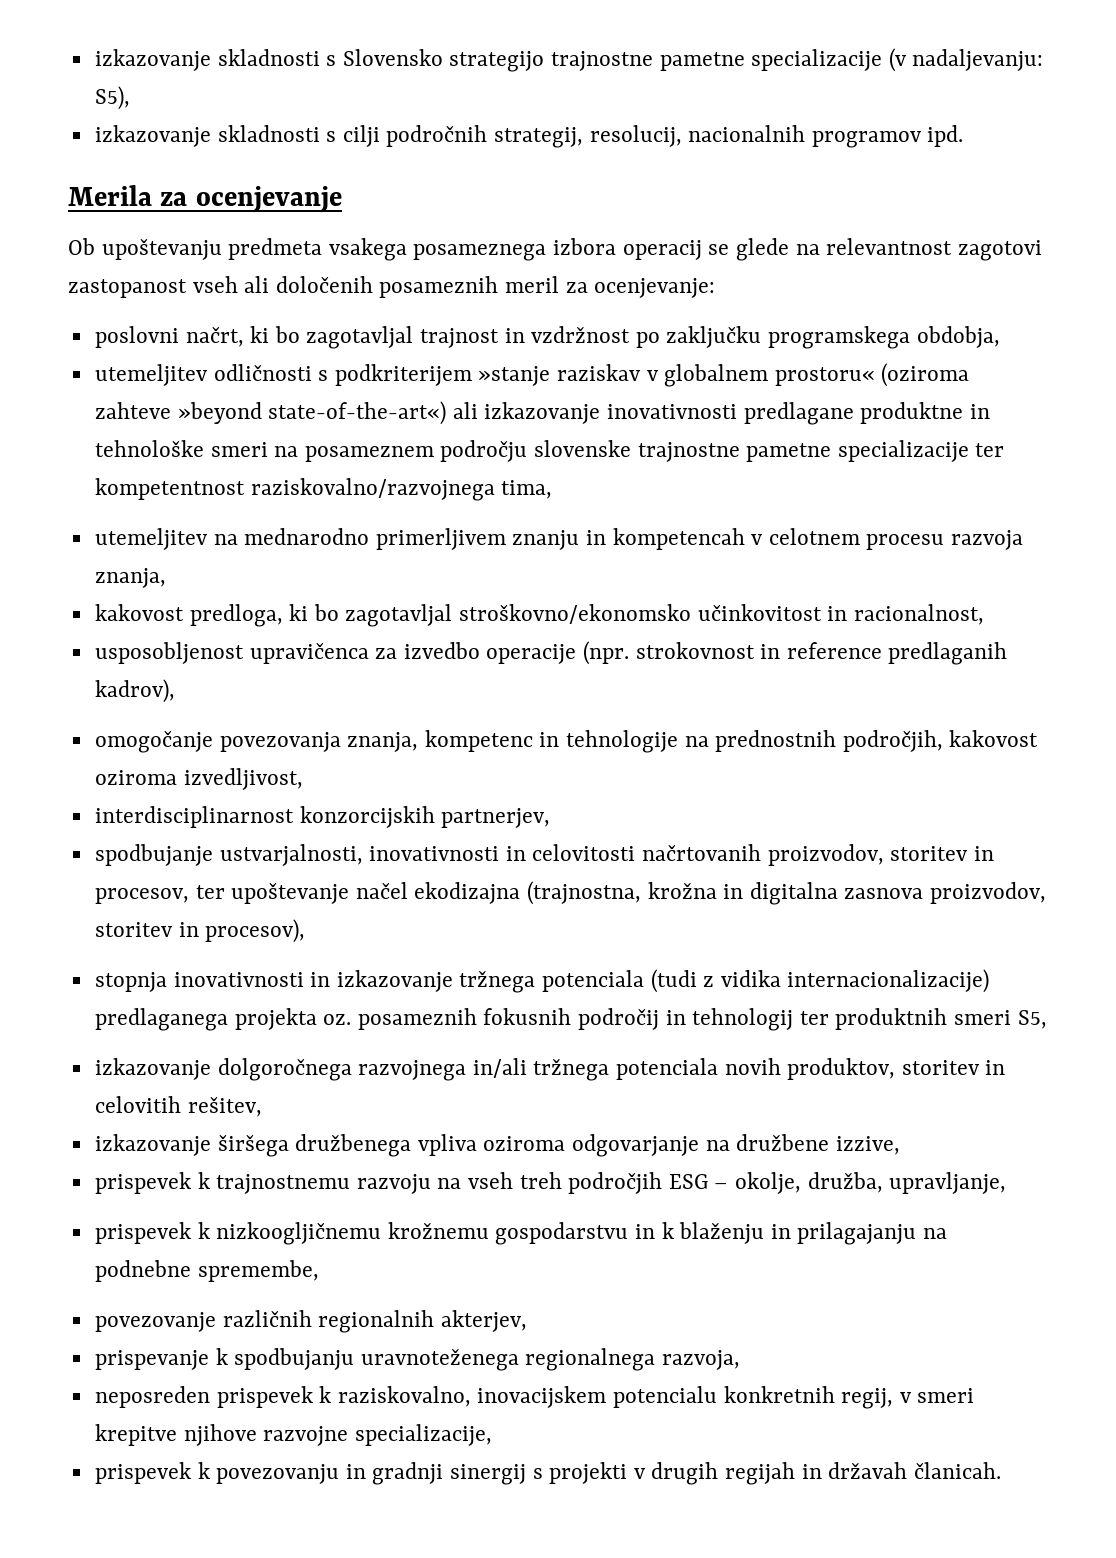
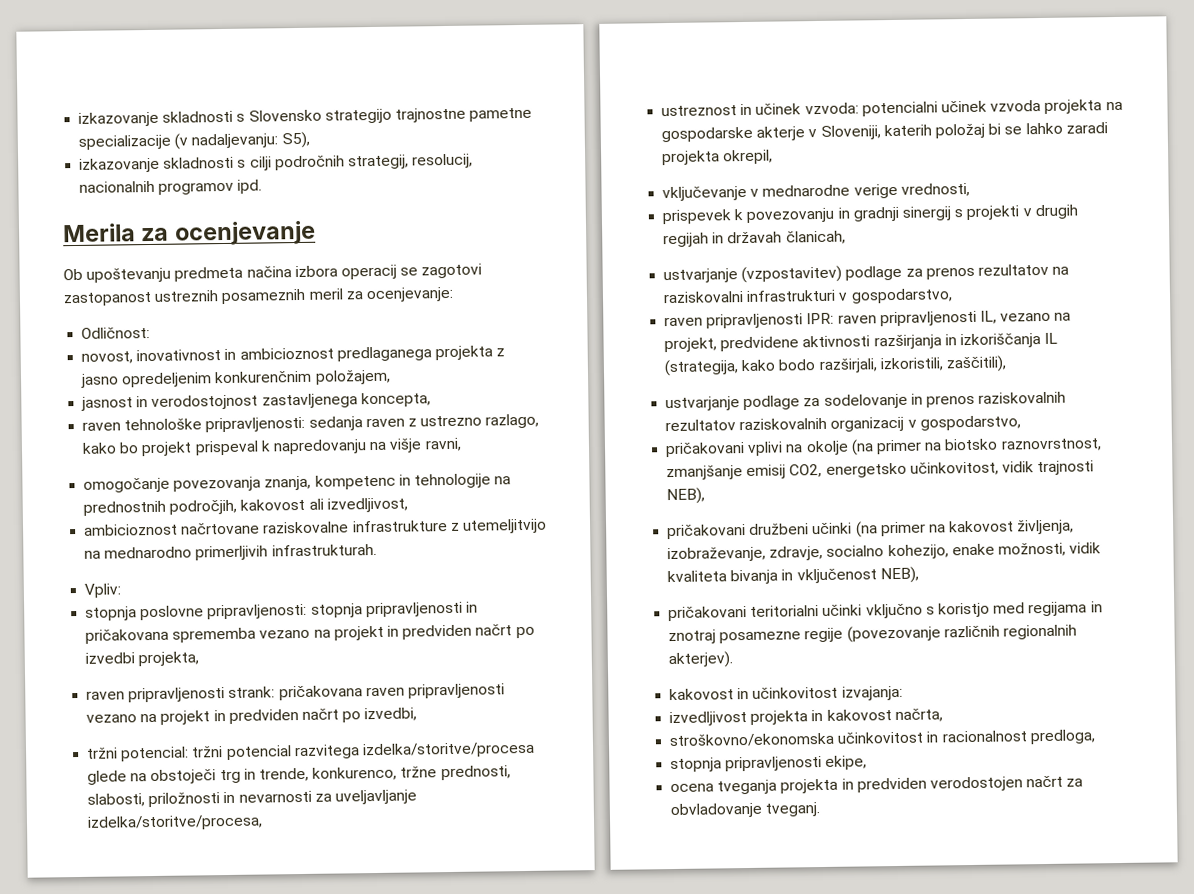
- Ob upoštevanju predmeta vsakega posameznega izbora operacij se glede na relevantnost zagotovi zastopanost vseh ali določenih posameznih meril za ocenjevanje:
- poslovni načrt, ki bo zagotavljal trajnost in vzdržnost po zaključku programskega obdobja,
- utemeljitev odličnosti s podkriterijem »stanje raziskav v globalnem prostoru« (oziroma zahteve »beyond state-of-the-art«) ali izkazovanje inovativnosti predlagane produktne in tehnološke smeri na posameznem področju slovenske trajnostne pametne specializacije ter kompetentnost raziskovalno/razvojnega tima,
- utemeljitev na mednarodno primerljivem znanju in kompetencah v celotnem procesu razvoja znanja,
- kakovost predloga, ki bo zagotavljal stroškovno/ekonomsko učinkovitost in racionalnost,
- usposobljenost upravičenca za izvedbo operacije (npr. strokovnost in reference predlaganih kadrov),
+ Ob upoštevanju predmeta načina izbora operacij se zagotovi zastopanost ustreznih posameznih meril za ocenjevanje:
+ Odličnost:
+ novost, inovativnost in ambicioznost predlaganega projekta z jasno opredeljenim konkurenčnim položajem,
+ jasnost in verodostojnost zastavljenega koncepta,
+ raven tehnološke pripravljenosti: sedanja raven z ustrezno razlago, kako bo projekt prispeval k napredovanju na višje ravni,
- omogočanje povezovanja znanja, kompetenc in tehnologije na prednostnih področjih, kakovost oziroma izvedljivost,
+ omogočanje povezovanja znanja, kompetenc in tehnologije na prednostnih področjih, kakovost ali izvedljivost,
- interdisciplinarnost konzorcijskih partnerjev,
- spodbujanje ustvarjalnosti, inovativnosti in celovitosti načrtovanih proizvodov, storitev in procesov, ter upoštevanje načel ekodizajna (trajnostna, krožna in digitalna zasnova proizvodov, storitev in procesov),
- stopnja inovativnosti in izkazovanje tržnega potenciala (tudi z vidika internacionalizacije) predlaganega projekta oz. posameznih fokusnih področij in tehnologij ter produktnih smeri S5,
- izkazovanje dolgoročnega razvojnega in/ali tržnega potenciala novih produktov, storitev in celovitih rešitev,
- izkazovanje širšega družbenega vpliva oziroma odgovarjanje na družbene izzive,
- prispevek k trajnostnemu razvoju na vseh treh področjih ESG – okolje, družba, upravljanje,
- prispevek k nizkoogljičnemu krožnemu gospodarstvu in k blaženju in prilagajanju na podnebne spremembe,
- povezovanje različnih regionalnih akterjev,
- prispevanje k spodbujanju uravnoteženega regionalnega razvoja,
- neposreden prispevek k raziskovalno, inovacijskem potencialu konkretnih regij, v smeri krepitve njihove razvojne specializacije,
+ ambicioznost načrtovane raziskovalne infrastrukture z utemeljitvijo na mednarodno primerljivih infrastrukturah.
+ Vpliv:
+ stopnja poslovne pripravljenosti: stopnja pripravljenosti in pričakovana sprememba vezano na projekt in predviden načrt po izvedbi projekta,
+ raven pripravljenosti strank: pričakovana raven pripravljenosti vezano na projekt in predviden načrt po izvedbi,
+ tržni potencial: tržni potencial razvitega izdelka/storitve/procesa glede na obstoječi trg in trende, konkurenco, tržne prednosti, slabosti, priložnosti in nevarnosti za uveljavljanje izdelka/storitve/procesa,
+ ustreznost in učinek vzvoda: potencialni učinek vzvoda projekta na gospodarske akterje v Sloveniji, katerih položaj bi se lahko zaradi projekta okrepil,
+ vključevanje v mednarodne verige vrednosti,
- prispevek k povezovanju in gradnji sinergij s projekti v drugih regijah in državah članicah.
+ prispevek k povezovanju in gradnji sinergij s projekti v drugih regijah in državah članicah,
+ ustvarjanje (vzpostavitev) podlage za prenos rezultatov na raziskovalni infrastrukturi v gospodarstvo,
+ raven pripravljenosti IPR: raven pripravljenosti IL, vezano na projekt, predvidene aktivnosti razširjanja in izkoriščanja IL (strategija, kako bodo razširjali, izkoristili, zaščitili),
+ ustvarjanje podlage za sodelovanje in prenos raziskovalnih rezultatov raziskovalnih organizacij v gospodarstvo,
+ pričakovani vplivi na okolje (na primer na biotsko raznovrstnost, zmanjšanje emisij CO2, energetsko učinkovitost, vidik trajnosti NEB),
+ pričakovani družbeni učinki (na primer na kakovost življenja, izobraževanje, zdravje, socialno kohezijo, enake možnosti, vidik kvaliteta bivanja in vključenost NEB),
+ pričakovani teritorialni učinki vključno s koristjo med regijama in znotraj posamezne regije (povezovanje različnih regionalnih akterjev).
+ kakovost in učinkovitost izvajanja:
+ izvedljivost projekta in kakovost načrta,
+ stroškovno/ekonomska učinkovitost in racionalnost predloga,
+ stopnja pripravljenosti ekipe,
+ ocena tveganja projekta in predviden verodostojen načrt za obvladovanje tveganj.

